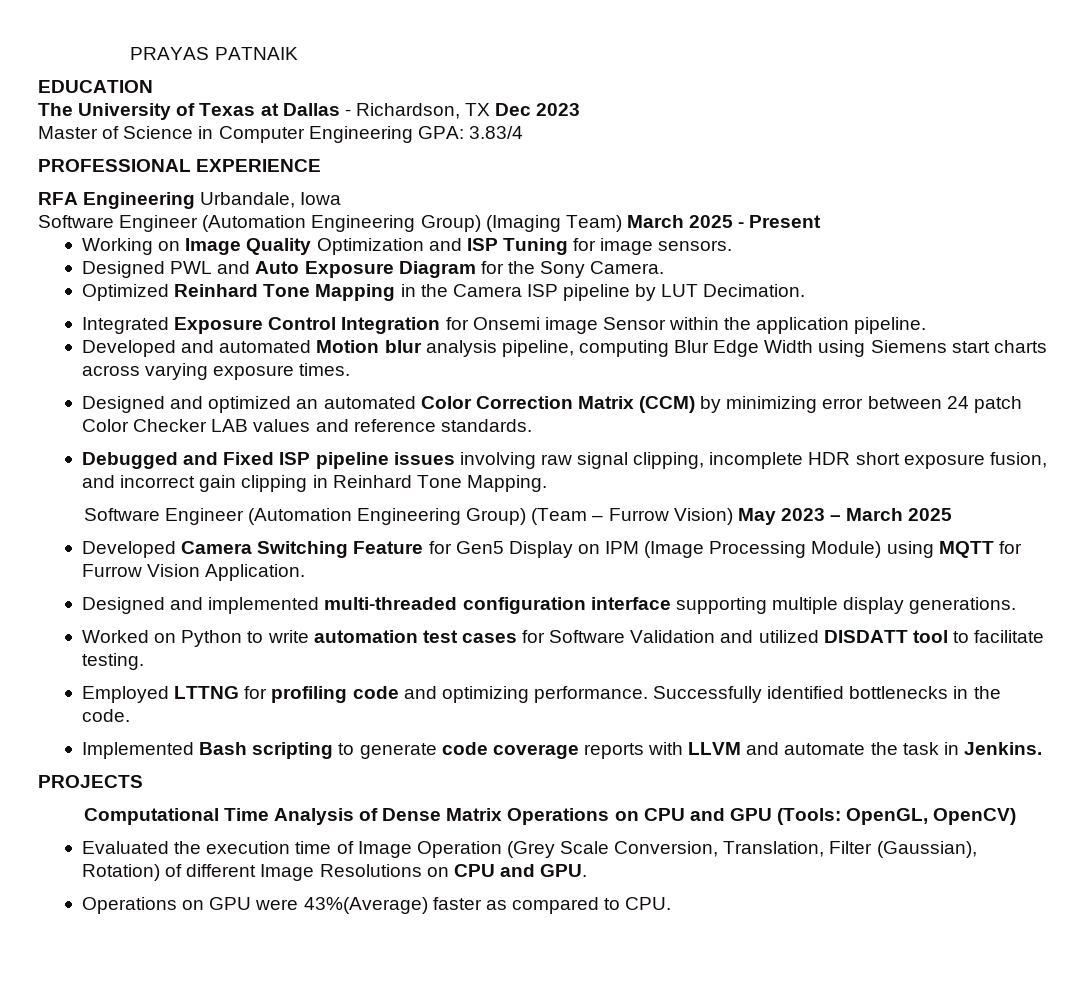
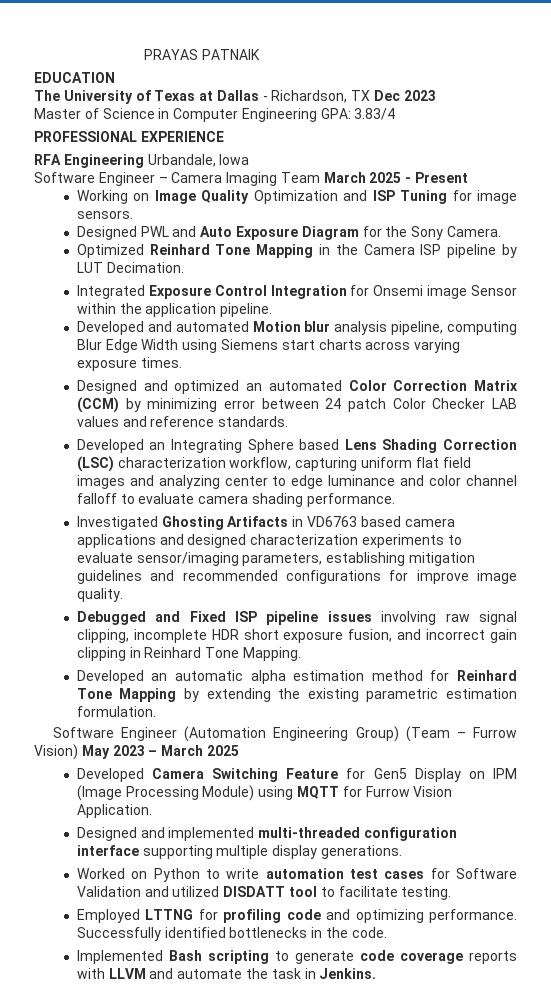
- Software Engineer (Automation Engineering Group) (Imaging Team) March 2025 - Present
+ Software Engineer – Camera Imaging Team March 2025 - Present
+ Developed an Integrating Sphere based Lens Shading Correction (LSC) characterization workflow, capturing uniform flat field images and analyzing center to edge luminance and color channel falloff to evaluate camera shading performance.
+ Investigated Ghosting Artifacts in VD6763 based camera applications and designed characterization experiments to evaluate sensor/imaging parameters, establishing mitigation guidelines and recommended configurations for improve image quality.
+ Developed an automatic alpha estimation method for Reinhard Tone Mapping by extending the existing parametric estimation formulation.
- PROJECTS
- Computational Time Analysis of Dense Matrix Operations on CPU and GPU (Tools: OpenGL, OpenCV)
- Evaluated the execution time of Image Operation (Grey Scale Conversion, Translation, Filter (Gaussian), Rotation) of different Image Resolutions on CPU and GPU.
- Operations on GPU were 43%(Average) faster as compared to CPU.

